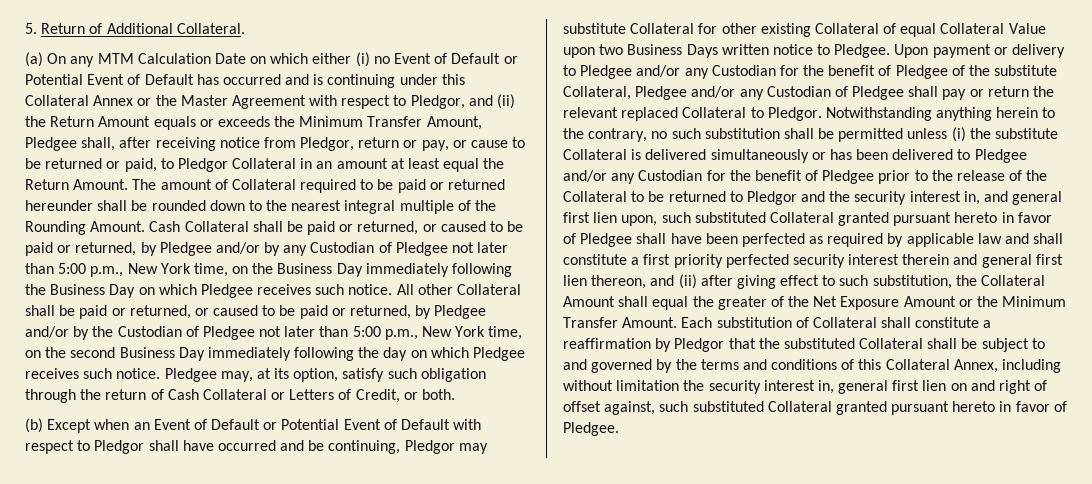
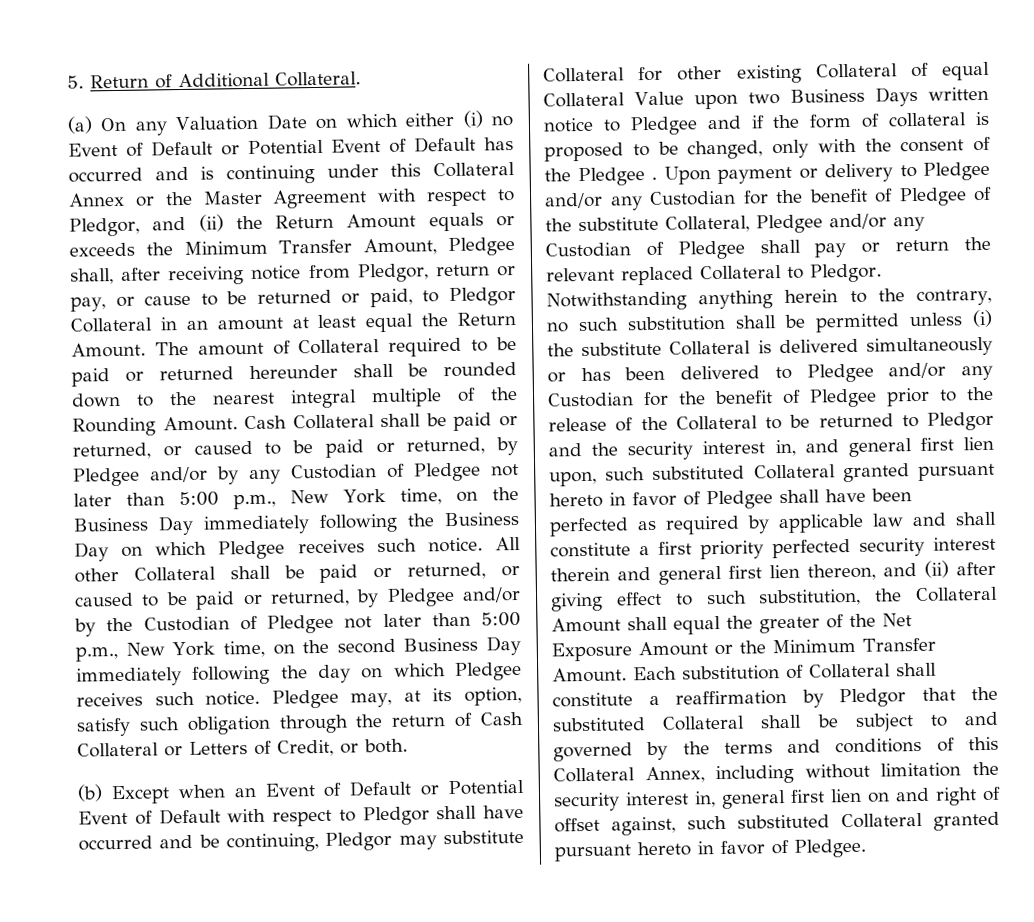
- (a) On any MTM Calculation Date on which either (i) no Event of Default or Potential Event of Default has occurred and is continuing under this Collateral Annex or the Master Agreement with respect to Pledgor, and (ii) the Return Amount equals or exceeds the Minimum Transfer Amount, Pledgee shall, after receiving notice from Pledgor, return or pay, or cause to be returned or paid, to Pledgor Collateral in an amount at least equal the Return Amount.
+ (a) On any Valuation Date on which either (i) no Event of Default or Potential Event of Default has occurred and is continuing under this Collateral Annex or the Master Agreement with respect to Pledgor, and (ii) the Return Amount equals or exceeds the Minimum Transfer Amount, Pledgee shall, after receiving notice from Pledgor, return or pay, or cause to be returned or paid, to Pledgor Collateral in an amount at least equal the Return Amount.
- (b) Except when an Event of Default or Potential Event of Default with respect to Pledgor shall have occurred and be continuing, Pledgor may substitute Collateral for other existing Collateral of equal Collateral Value upon two Business Days written notice to Pledgee.
+ (b) Except when an Event of Default or Potential Event of Default with respect to Pledgor shall have occurred and be continuing, Pledgor may substitute Collateral for other existing Collateral of equal Collateral Value upon two Business Days written notice to Pledgee and if the form of collateral is proposed to be changed, only with the consent of the Pledgee .

